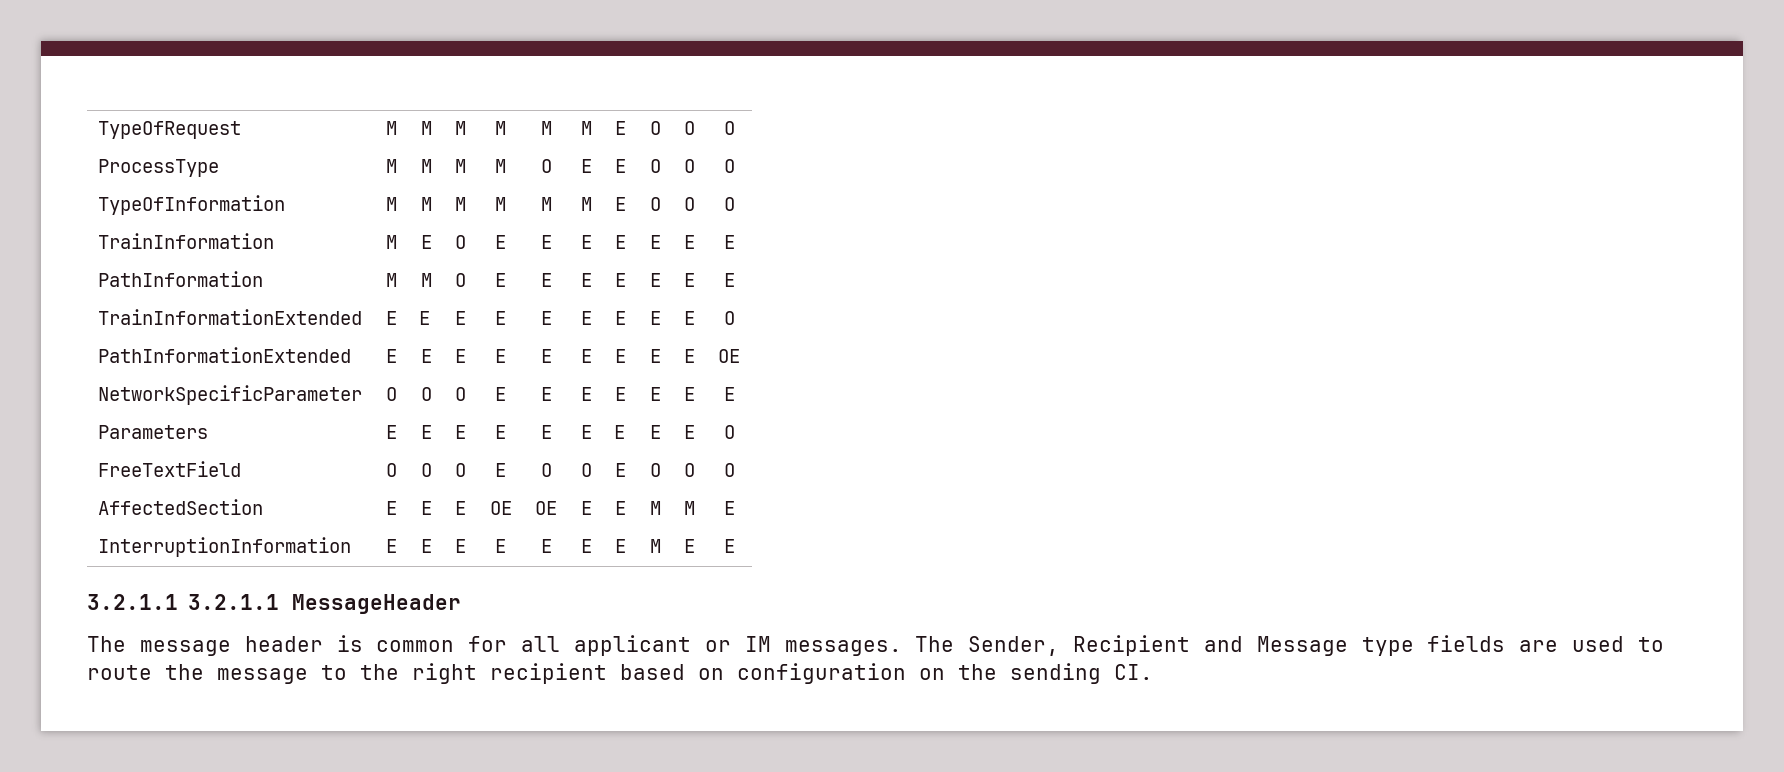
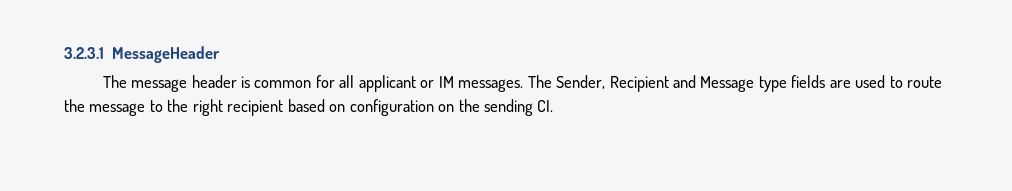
- TypeOfRequest | M | M | M | M | M | M | E | O | O | O
- ProcessType | M | M | M | M | O | E | E | O | O | O
- TypeOfInformation | M | M | M | M | M | M | E | O | O | O
- TrainInformation | M | E | O | E | E | E | E | E | E | E
- PathInformation | M | M | O | E | E | E | E | E | E | E
- TrainInformationExtended | E | E | E | E | E | E | E | E | E | O
- PathInformationExtended | E | E | E | E | E | E | E | E | E | OE
- NetworkSpecificParameter | O | O | O | E | E | E | E | E | E | E
- Parameters | E | E | E | E | E | E | E | E | E | O
- FreeTextField | O | O | O | E | O | O | E | O | O | O
- AffectedSection | E | E | E | OE | OE | E | E | M | M | E
- InterruptionInformation | E | E | E | E | E | E | E | M | E | E
- 3.2.1.1 3.2.1.1 MessageHeader
+ 3.2.3.1 MessageHeader

